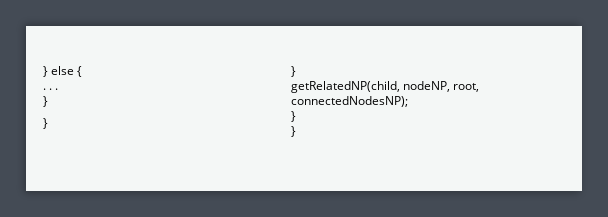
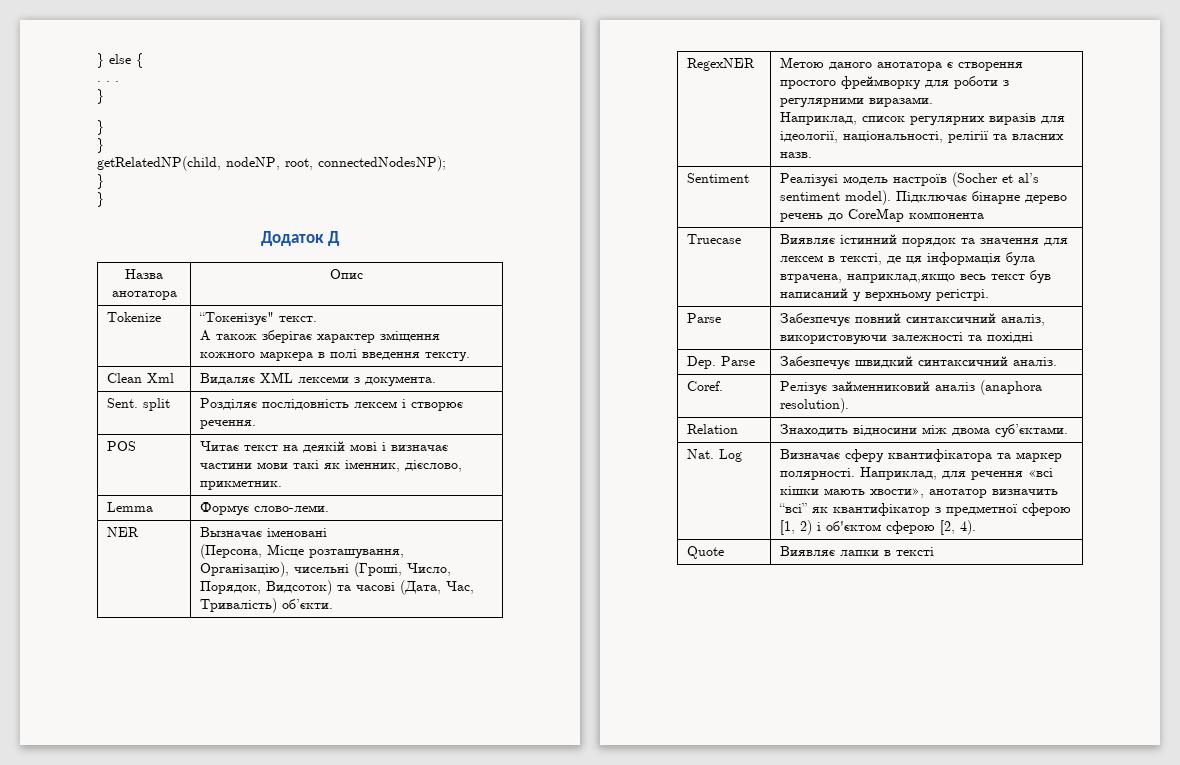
+ Додаток Д
+ Назва анотатора | Опис
+ Tokenize | “Токенізує" текст.
+ А також зберігає характер зміщення кожного маркера в полі введення тексту.
+ Сlean Xml | Видаляє XML лексеми з документа.
+ Sent. split | Розділяє послідовність лексем і створює речення.
+ POS | Читає текст на деякій мові і визначає частини мови такі як іменник, дієслово, прикметник.
+ Lemma | Формує слово-леми.
+ NER | Вызначає іменовані
+ (Персона, Місце розташування, Організацію), чисельні (Гроші, Число, Порядок, Видсоток) та часові (Дата, Час, Тривалість) об’єкти.
+ RegexNER | Метою даного анотатора є створення простого фреймворку для роботи з регулярними виразами.
+ Наприклад, список регулярних виразів для ідеології, національності, релігії та власних назв.
+ Sentiment | Реалізуєі модель настроїв (Socher et al’s sentiment model). Підключає бінарне дерево речень до CoreMap компонента
+ Truecase | Виявляє істинний порядок та значення для лексем в тексті, де ця інформація була втрачена, наприклад,якщо весь текст був написаний у верхньому регістрі.
+ Parse | Забезпечує повний синтаксичний аналіз, використовуючи залежності та похідні
+ Dep. Parse | Забезпечує швидкий синтаксичний аналіз.
+ Coref. | Релізує займенниковий аналіз (anaphora resolution).
+ Relation | Знаходить відносини між двома суб’єктами.
+ Nat. Log | Визначає сферу квантифікатора та маркер полярності. Наприклад, для речення «всі кішки мають хвости», анотатор визначить “всі” як квантифікатор з предметної сферою [1, 2) і об'єктом сферою [2, 4).
+ Quote | Виявляє лапки в тексті

